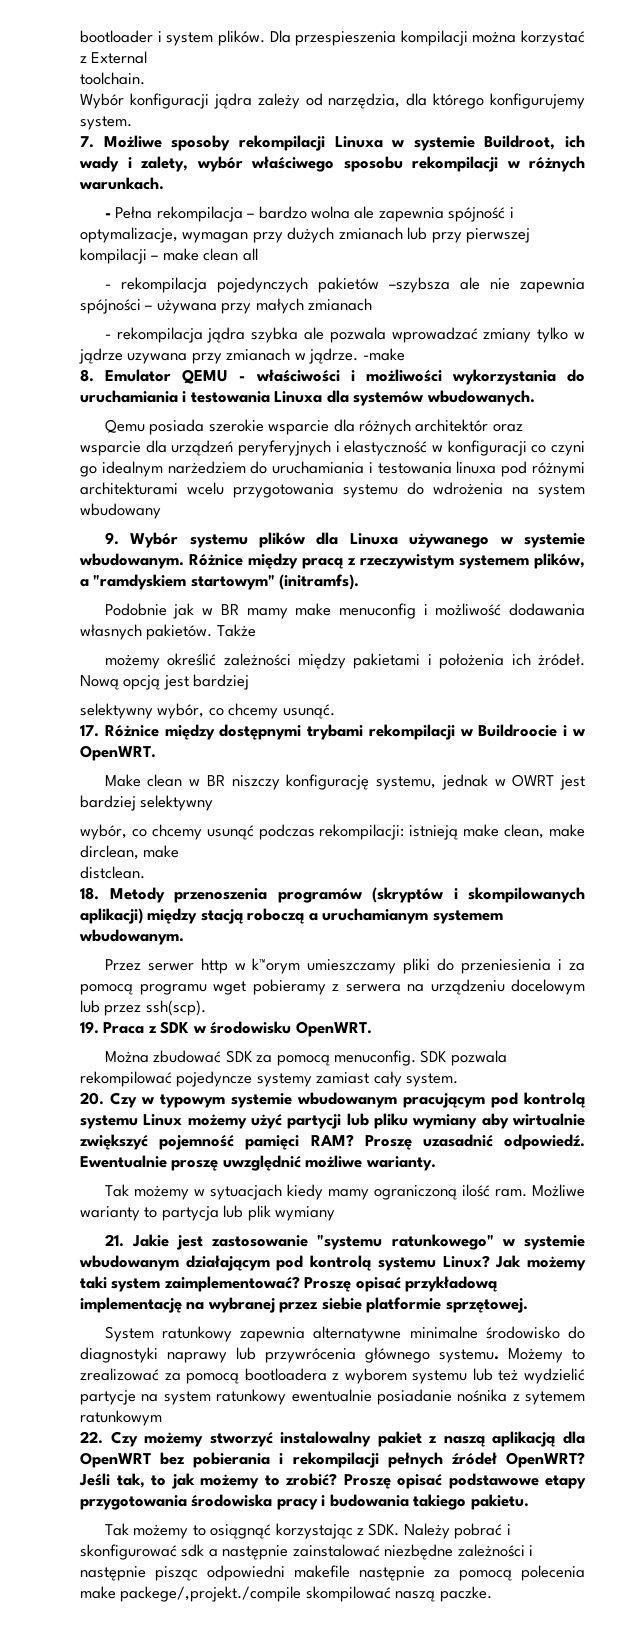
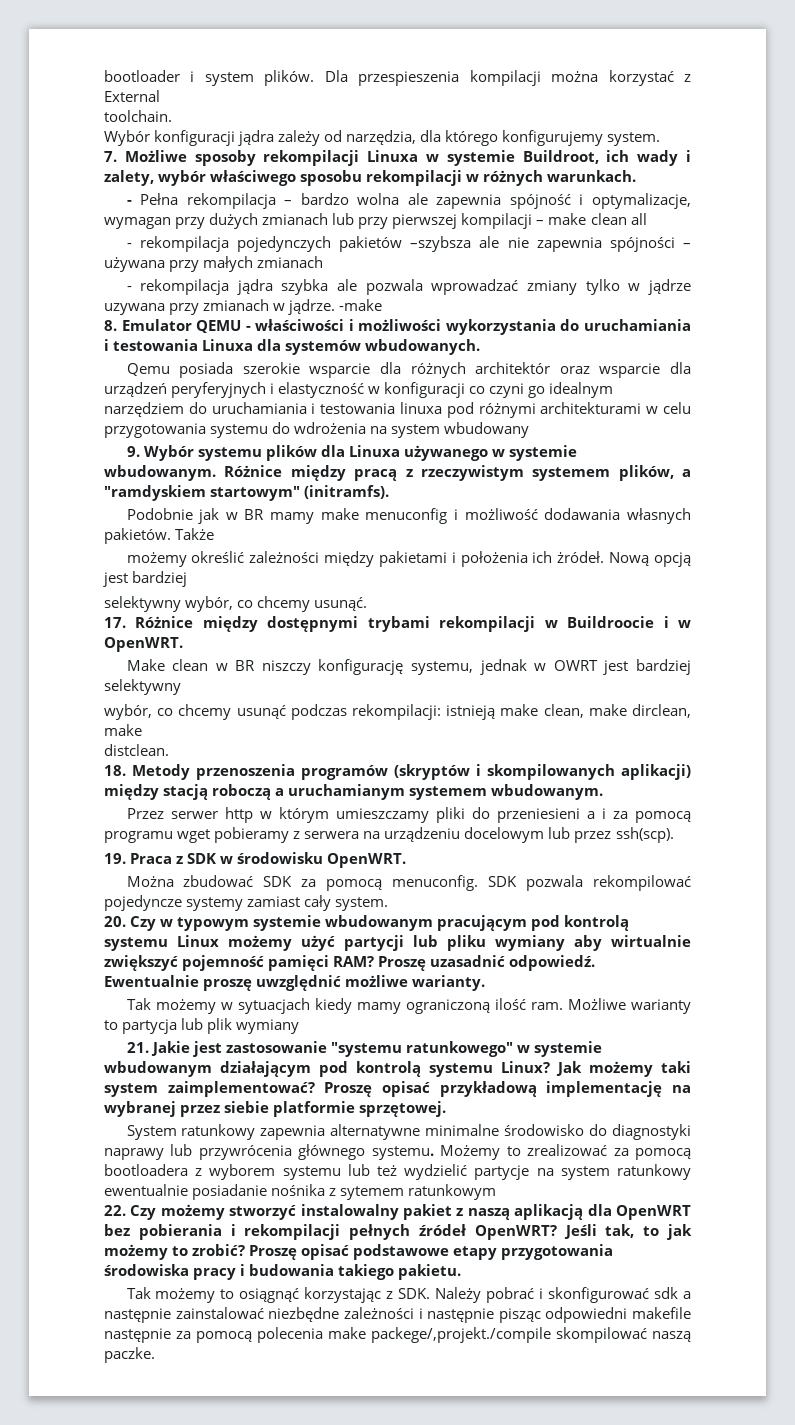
- Qemu posiada szerokie wsparcie dla różnych architektór oraz wsparcie dla urządzeń peryferyjnych i elastyczność w konfiguracji co czyni go idealnym narżedziem do uruchamiania i testowania linuxa pod różnymi architekturami wcelu przygotowania systemu do wdrożenia na system wbudowany
+ Qemu posiada szerokie wsparcie dla różnych architektór oraz wsparcie dla urządzeń peryferyjnych i elastyczność w konfiguracji co czyni go idealnym narzędziem do uruchamiania i testowania linuxa pod różnymi architekturami w celu przygotowania systemu do wdrożenia na system wbudowany
- Przez serwer http w k™orym umieszczamy pliki do przeniesienia i za pomocą programu wget pobieramy z serwera na urządzeniu docelowym lub przez ssh(scp).
+ Przez serwer http w którym umieszczamy pliki do przeniesieni a i za pomocą programu wget pobieramy z serwera na urządzeniu docelowym lub przez ssh(scp).

